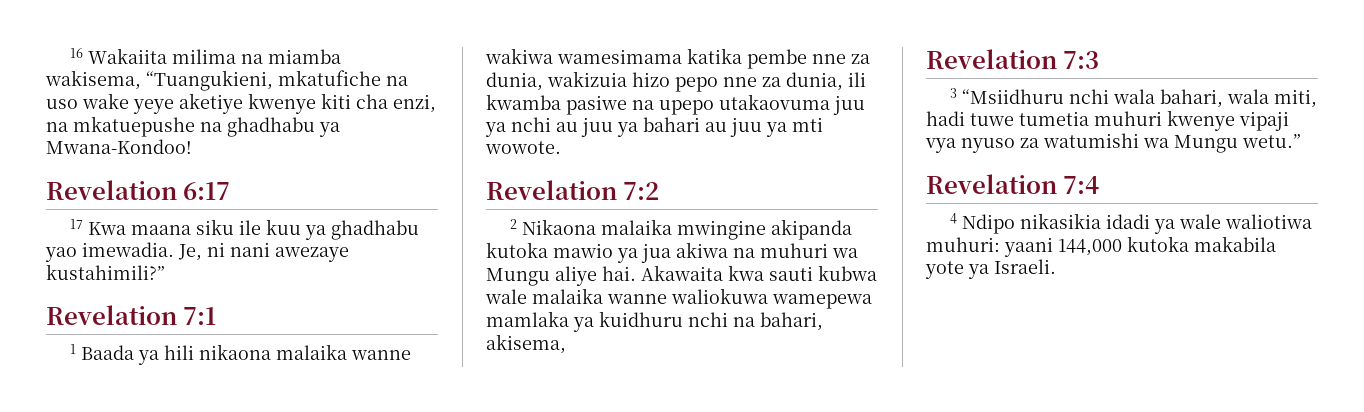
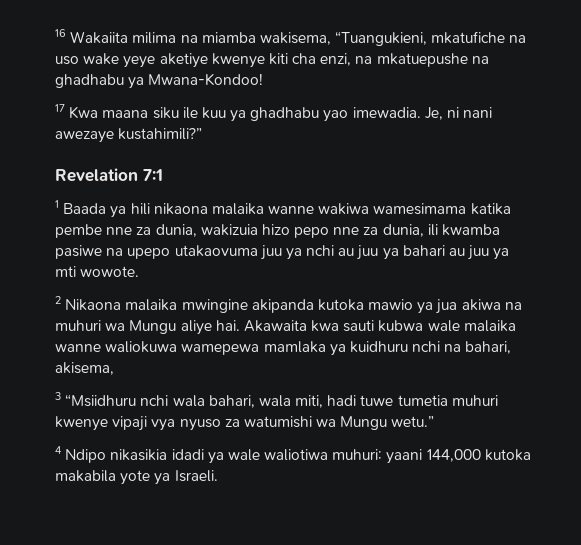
- Revelation 6:17
- Revelation 7:2
- Revelation 7:3
- Revelation 7:4

